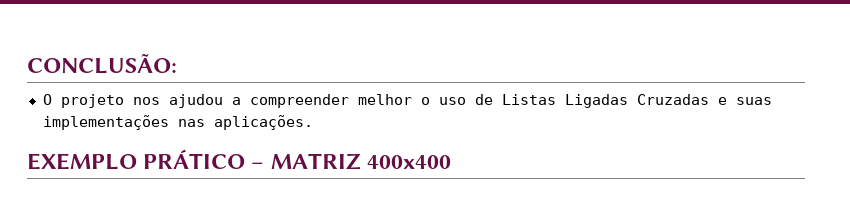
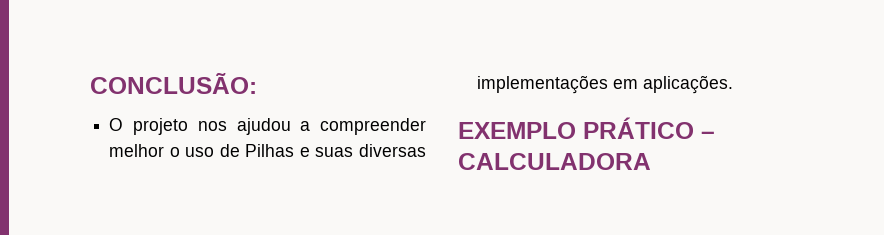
- O projeto nos ajudou a compreender melhor o uso de Listas Ligadas Cruzadas e suas implementações nas aplicações.
+ O projeto nos ajudou a compreender melhor o uso de Pilhas e suas diversas implementações em aplicações.
- EXEMPLO PRÁTICO – MATRIZ 400x400
+ EXEMPLO PRÁTICO – CALCULADORA

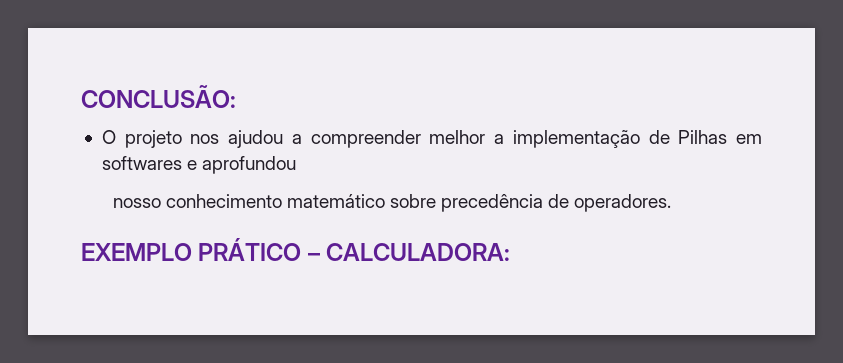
- O projeto nos ajudou a compreender melhor o uso de Pilhas e suas diversas implementações em aplicações.
+ O projeto nos ajudou a compreender melhor a implementação de Pilhas em softwares e aprofundou
+ nosso conhecimento matemático sobre precedência de operadores.
- EXEMPLO PRÁTICO – CALCULADORA
+ EXEMPLO PRÁTICO – CALCULADORA:

